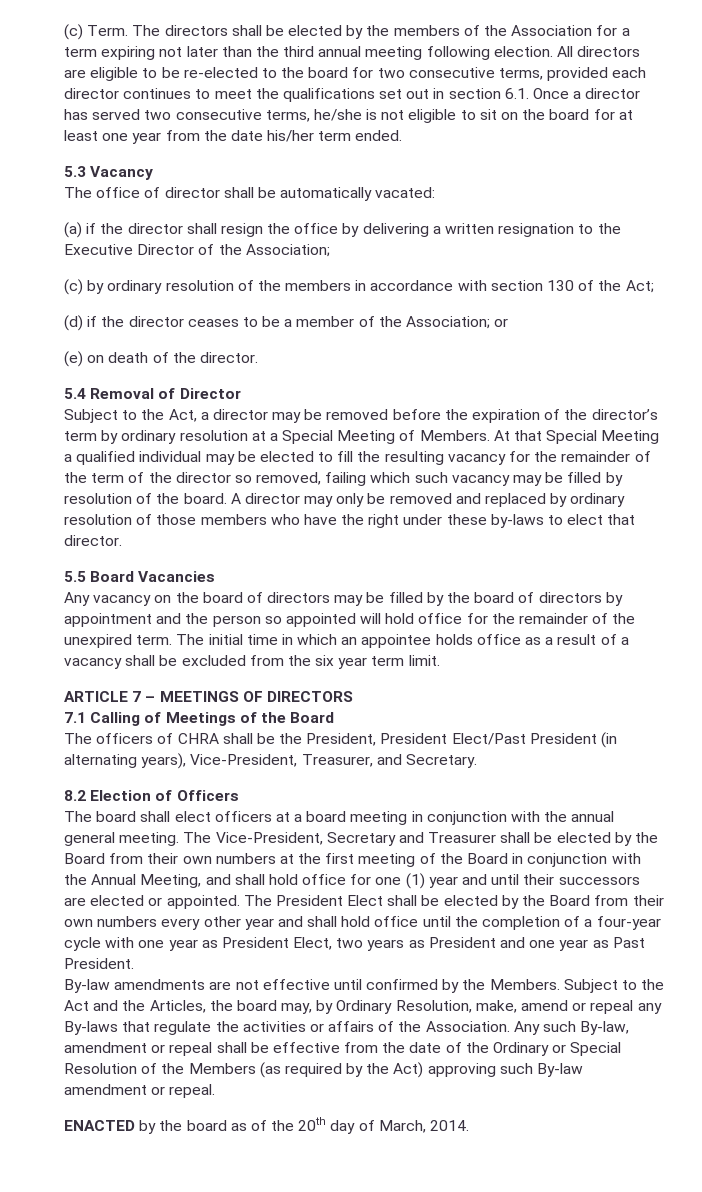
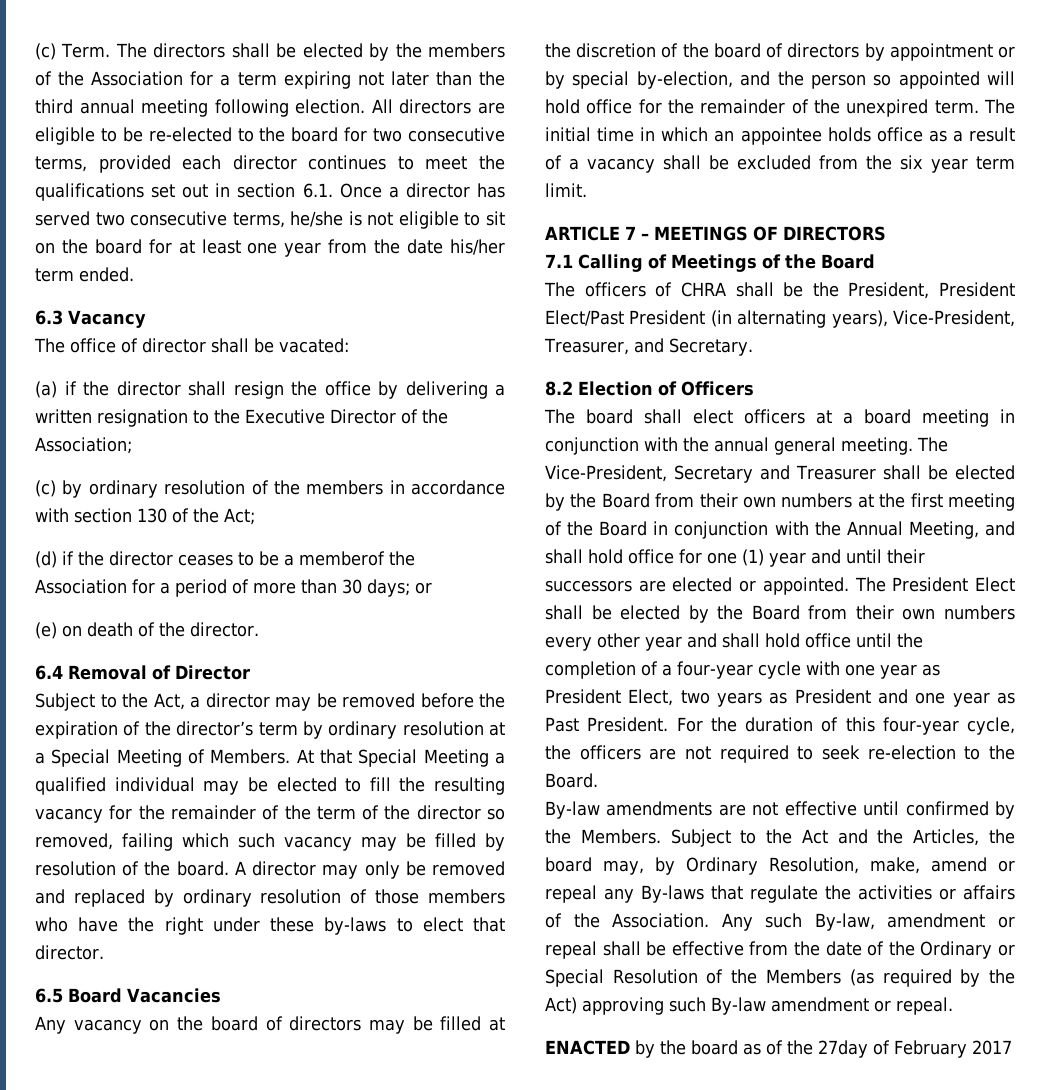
- 5.3 Vacancy
+ 6.3 Vacancy
- The office of director shall be automatically vacated:
+ The office of director shall be vacated:
- (d) if the director ceases to be a member of the Association; or
+ (d) if the director ceases to be a memberof the Association for a period of more than 30 days; or
- 5.4 Removal of Director
+ 6.4 Removal of Director
- 5.5 Board Vacancies
+ 6.5 Board Vacancies
- Any vacancy on the board of directors may be filled by the board of directors by appointment and the person so appointed will hold office for the remainder of the unexpired term.
+ Any vacancy on the board of directors may be filled at the discretion of the board of directors by appointment or by special by-election, and the person so appointed will hold office for the remainder of the unexpired term.
+ For the duration of this four-year cycle, the officers are not required to seek re-election to the Board.
- ENACTED by the board as of the 20th day of March, 2014.
+ ENACTED by the board as of the 27day of February 2017

